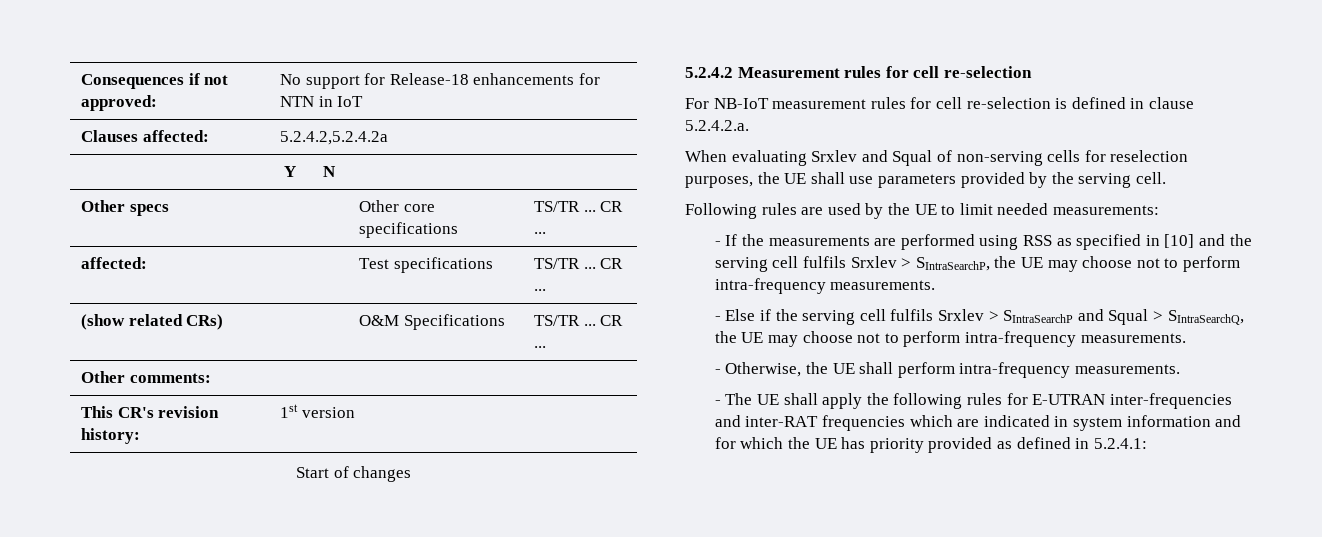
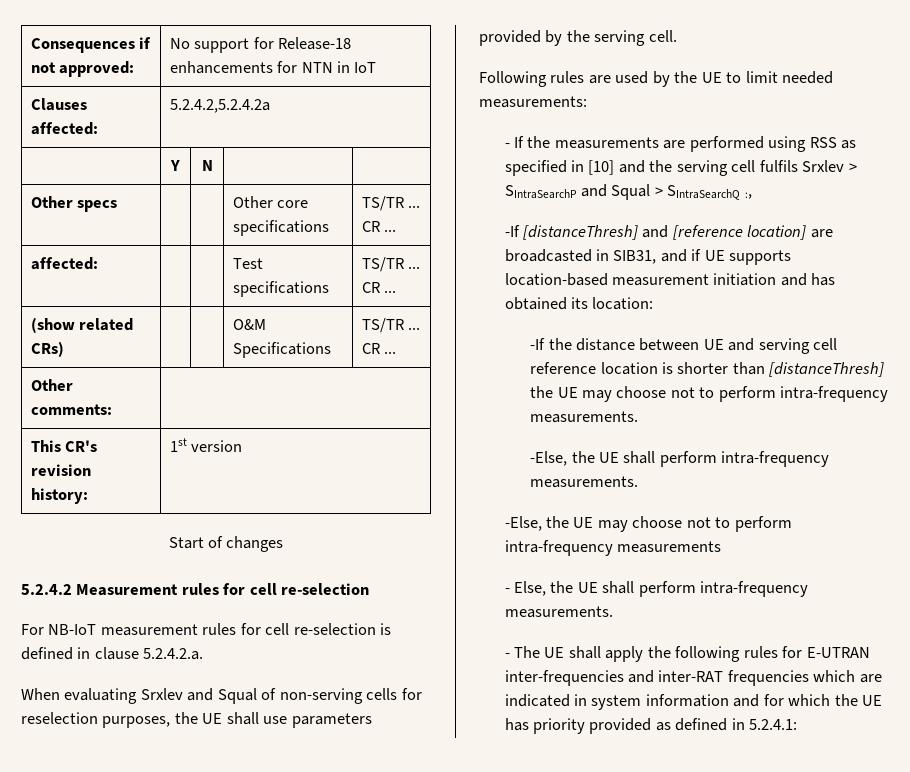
- - If the measurements are performed using RSS as specified in [10] and the serving cell fulfils Srxlev > SIntraSearchP, the UE may choose not to perform intra-frequency measurements.
- - Else if the serving cell fulfils Srxlev > SIntraSearchP and Squal > SIntraSearchQ, the UE may choose not to perform intra-frequency measurements.
- - Otherwise, the UE shall perform intra-frequency measurements.
+ - If the measurements are performed using RSS as specified in [10] and the serving cell fulfils Srxlev > SIntraSearchP and Squal > SIntraSearchQ :,
+ -If [distanceThresh] and [reference location] are broadcasted in SIB31, and if UE supports location-based measurement initiation and has obtained its location:
+ -If the distance between UE and serving cell reference location is shorter than [distanceThresh] the UE may choose not to perform intra-frequency measurements.
+ -Else, the UE shall perform intra-frequency measurements.
+ -Else, the UE may choose not to perform intra-frequency measurements
+ - Else, the UE shall perform intra-frequency measurements.

